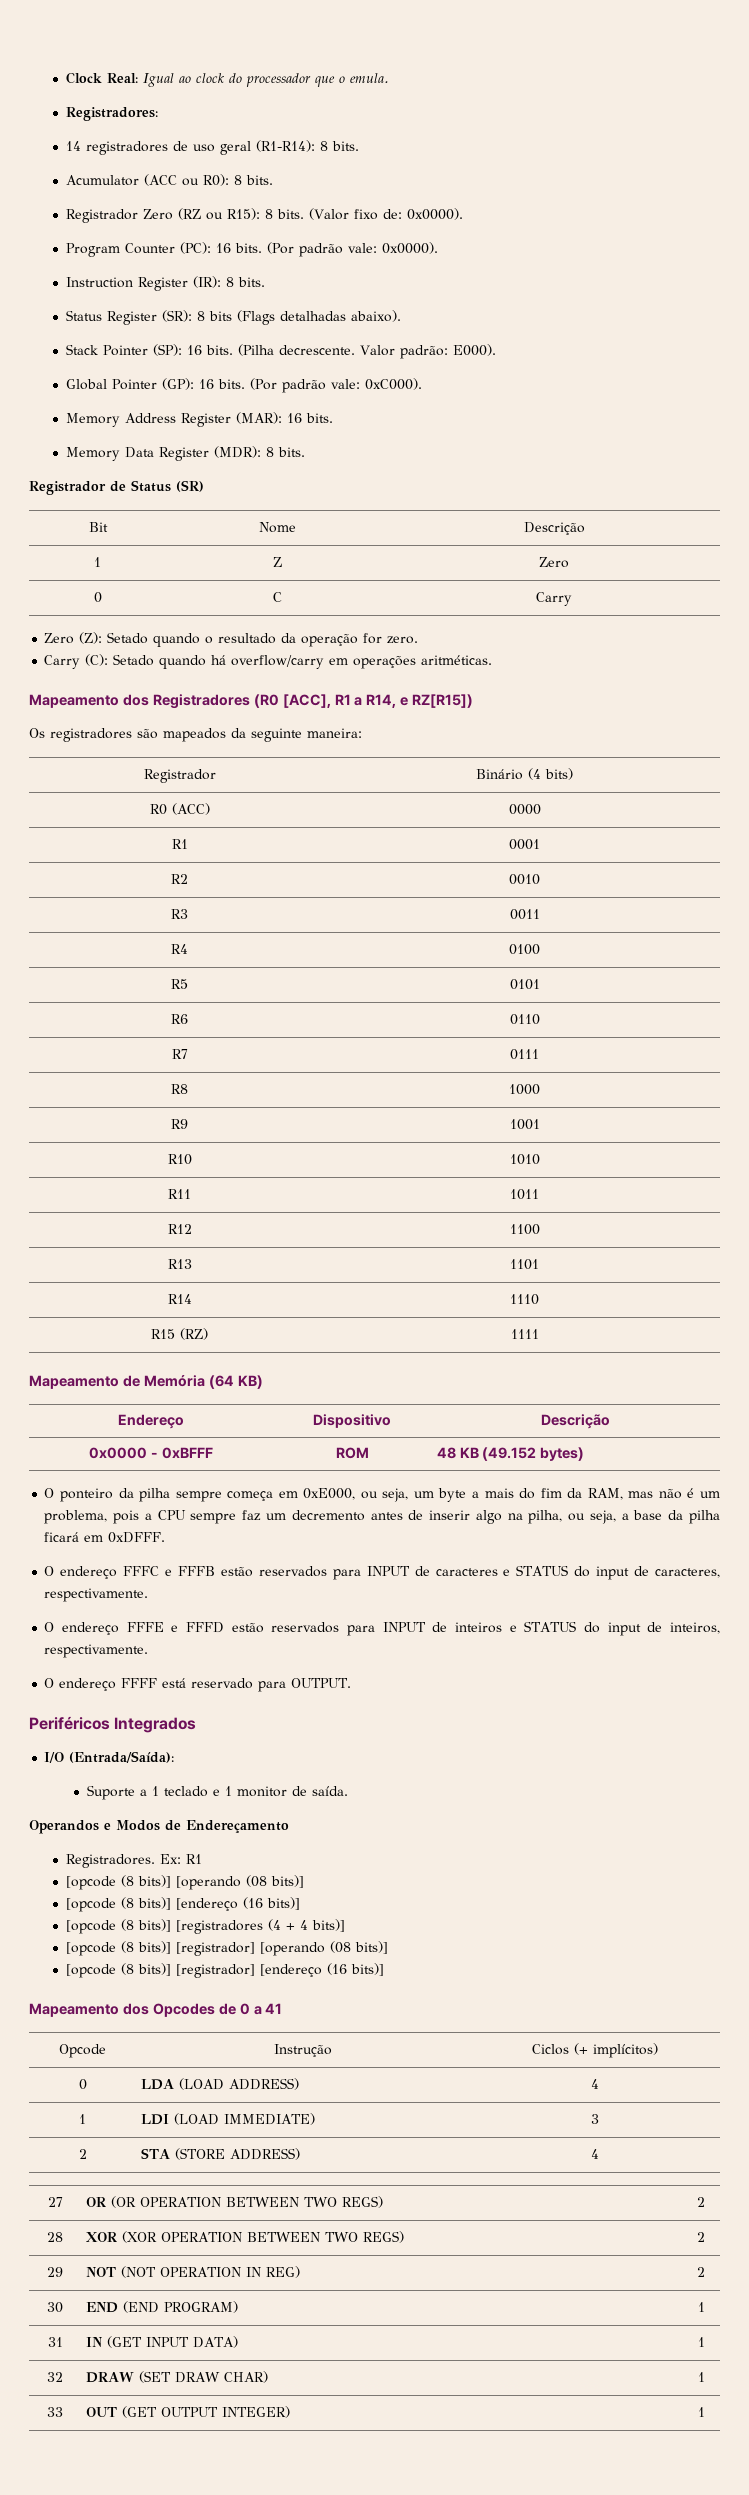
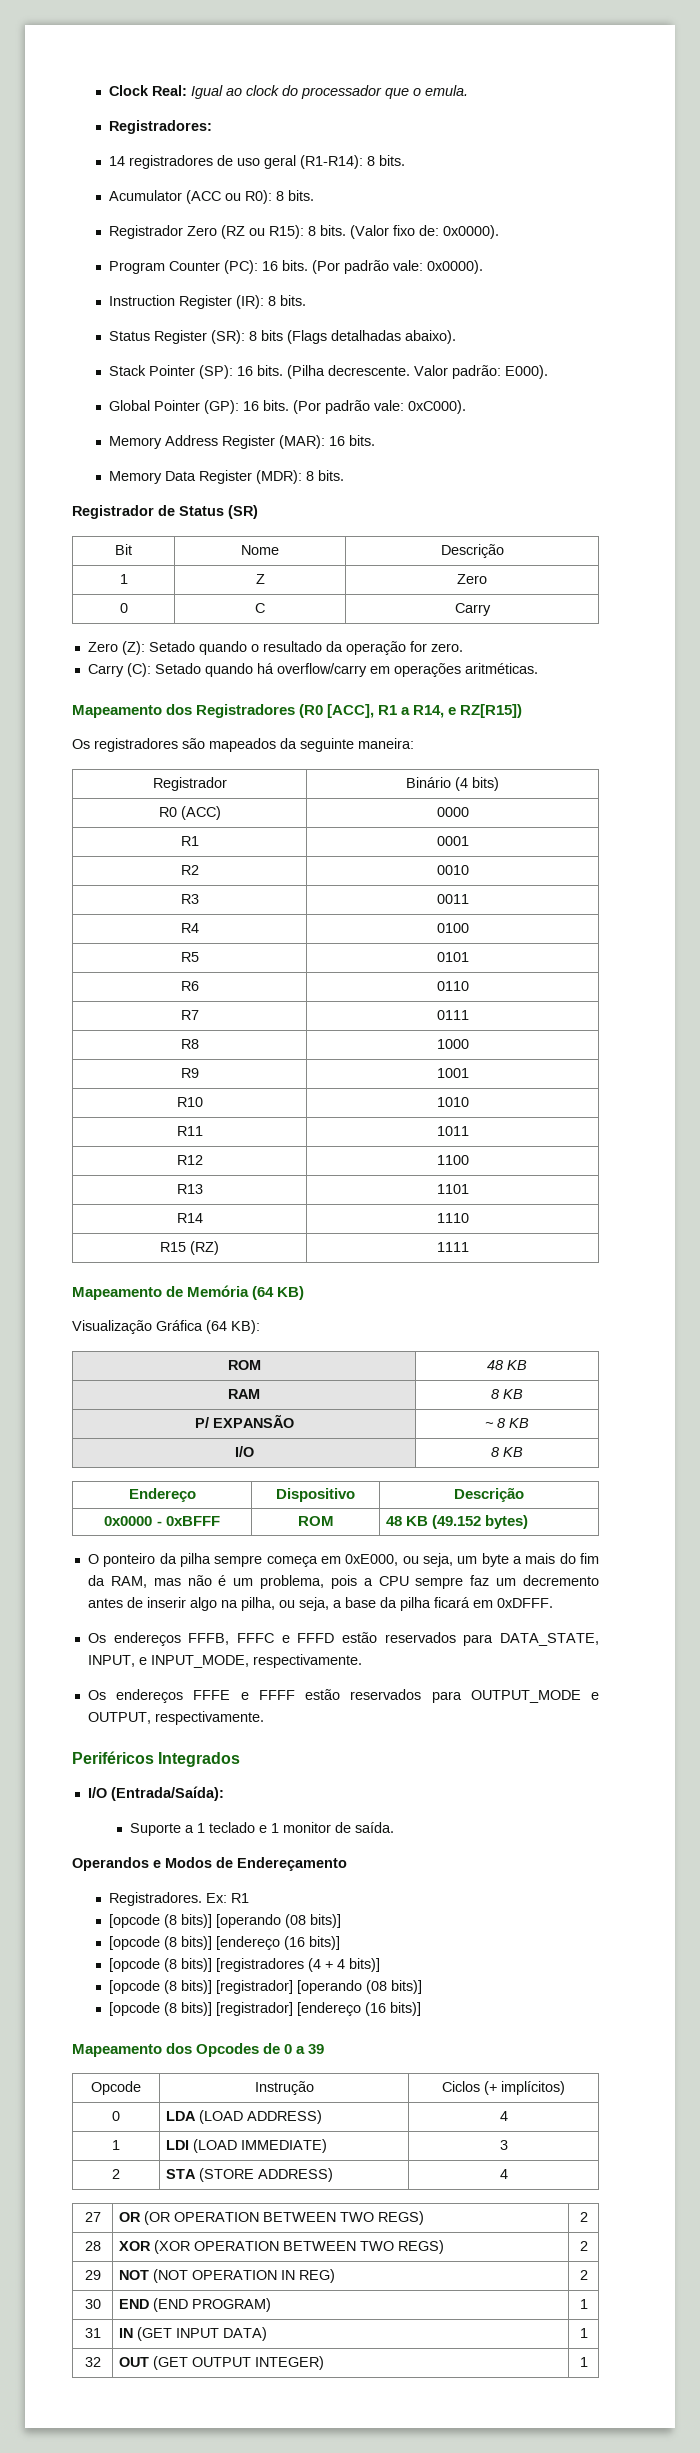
+ Visualização Gráfica (64 KB):
+ ROM | 48 KB
+ RAM | 8 KB
+ P/ EXPANSÃO | ~ 8 KB
+ I/O | 8 KB
- O endereço FFFC e FFFB estão reservados para INPUT de caracteres e STATUS do input de caracteres, respectivamente.
- O endereço FFFE e FFFD estão reservados para INPUT de inteiros e STATUS do input de inteiros, respectivamente.
- O endereço FFFF está reservado para OUTPUT.
+ Os endereços FFFB, FFFC e FFFD estão reservados para DATA_STATE, INPUT, e INPUT_MODE, respectivamente.
+ Os endereços FFFE e FFFF estão reservados para OUTPUT_MODE e OUTPUT, respectivamente.
- Mapeamento dos Opcodes de 0 a 41
+ Mapeamento dos Opcodes de 0 a 39
- 32 | DRAW (SET DRAW CHAR) | 1
- 33 | OUT (GET OUTPUT INTEGER) | 1
+ 32 | OUT (GET OUTPUT INTEGER) | 1

